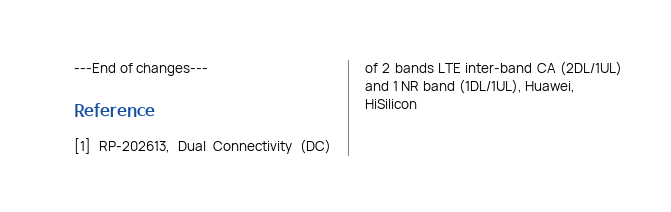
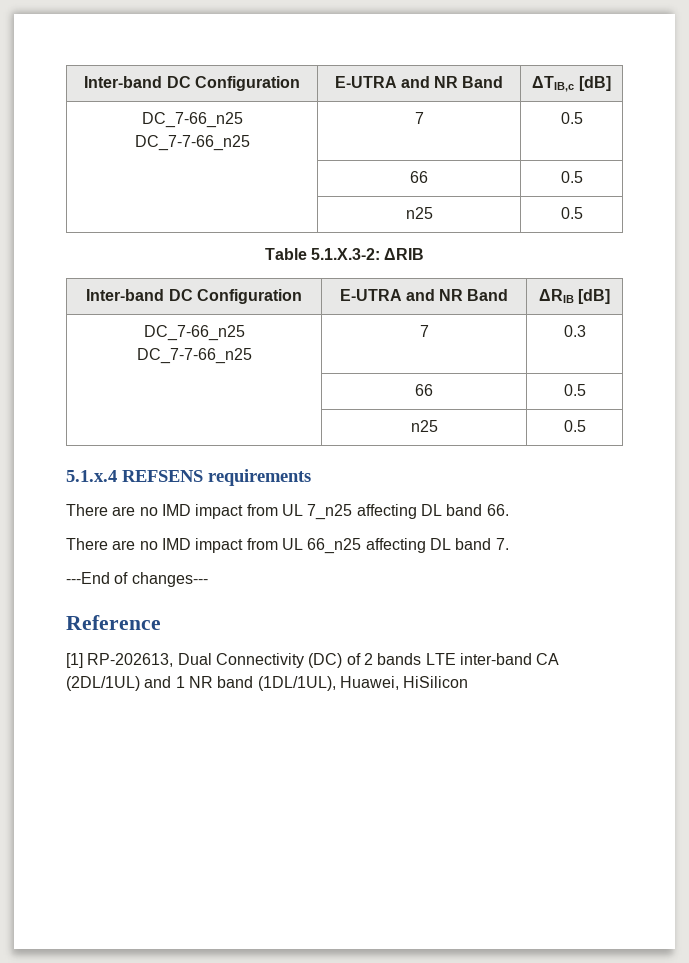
+ Inter-band DC Configuration | E-UTRA and NR Band | ΔTIB,c [dB]
+ DC_7-66_n25
+ DC_7-7-66_n25 | 7 | 0.5
+ | 66 | 0.5
+ | n25 | 0.5
+ Table 5.1.X.3-2: ΔRIB
+ Inter-band DC Configuration | E-UTRA and NR Band | ΔRIB [dB]
+ DC_7-66_n25
+ DC_7-7-66_n25 | 7 | 0.3
+ | 66 | 0.5
+ | n25 | 0.5
+ 5.1.x.4 REFSENS requirements
+ There are no IMD impact from UL 7_n25 affecting DL band 66.
+ There are no IMD impact from UL 66_n25 affecting DL band 7.

